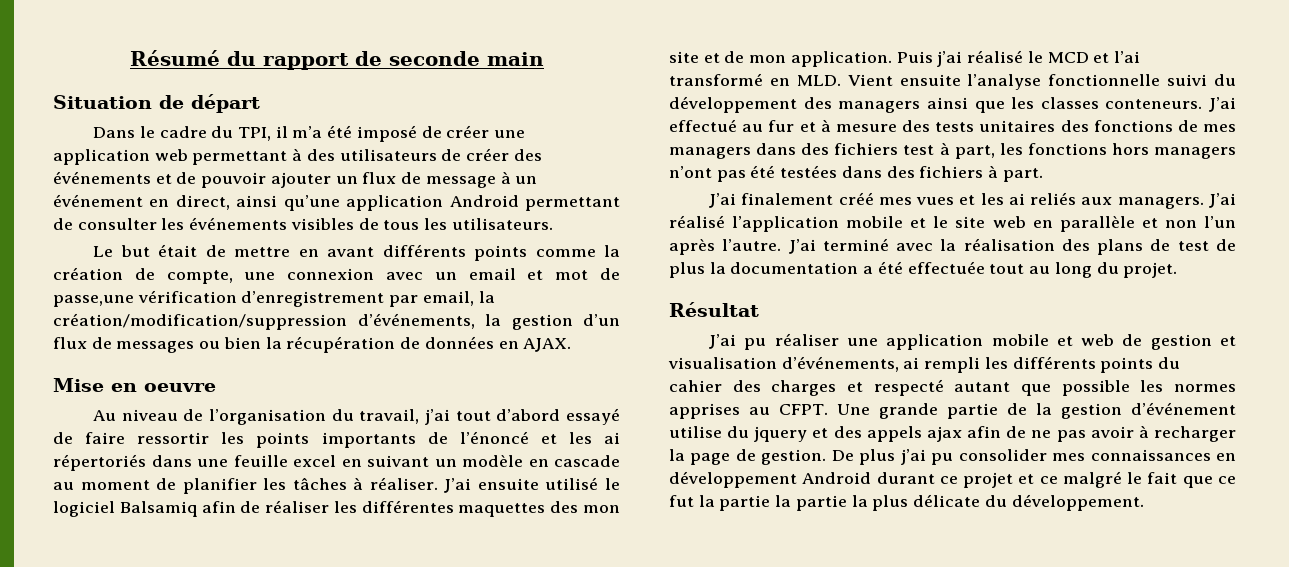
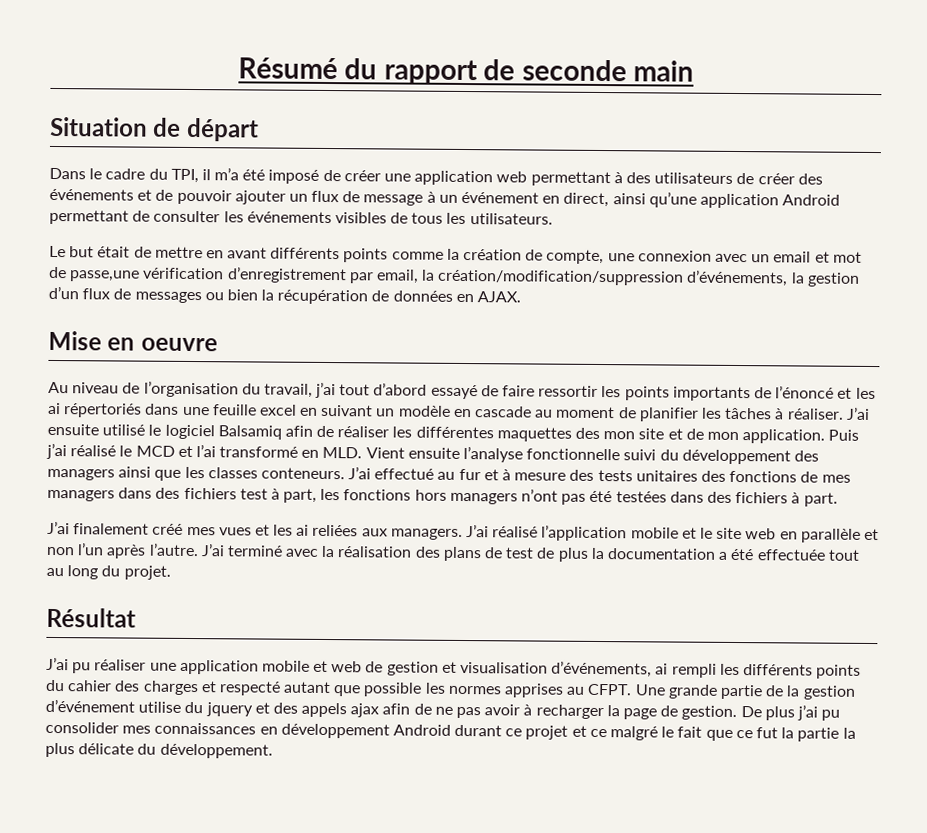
- J’ai finalement créé mes vues et les ai reliés aux managers.
+ J’ai finalement créé mes vues et les ai reliées aux managers.
- De plus j’ai pu consolider mes connaissances en développement Android durant ce projet et ce malgré le fait que ce fut la partie la partie la plus délicate du développement.
+ De plus j’ai pu consolider mes connaissances en développement Android durant ce projet et ce malgré le fait que ce fut la partie la plus délicate du développement.

